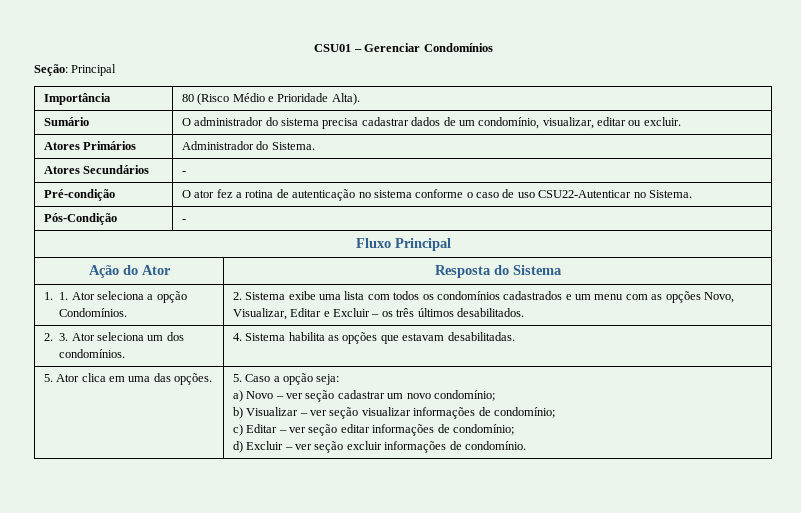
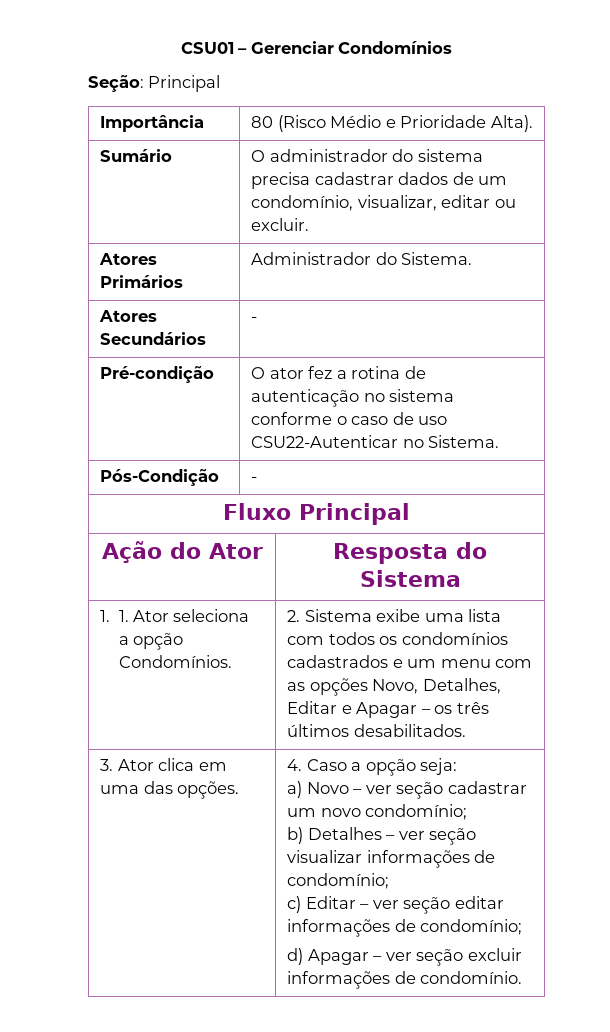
- 1. 1. Ator seleciona a opção Condomínios. | 2. Sistema exibe uma lista com todos os condomínios cadastrados e um menu com as opções Novo, Visualizar, Editar e Excluir – os três últimos desabilitados.
+ 1. 1. Ator seleciona a opção Condomínios. | 2. Sistema exibe uma lista com todos os condomínios cadastrados e um menu com as opções Novo, Detalhes, Editar e Apagar – os três últimos desabilitados.
- 2. 3. Ator seleciona um dos condomínios. | 4. Sistema habilita as opções que estavam desabilitadas.
- 5. Ator clica em uma das opções.
+ 3. Ator clica em uma das opções.
- 5. Caso a opção seja:
+ 4. Caso a opção seja:
- b) Visualizar – ver seção visualizar informações de condomínio;
+ b) Detalhes – ver seção visualizar informações de condomínio;
- d) Excluir – ver seção excluir informações de condomínio.
+ d) Apagar – ver seção excluir informações de condomínio.

